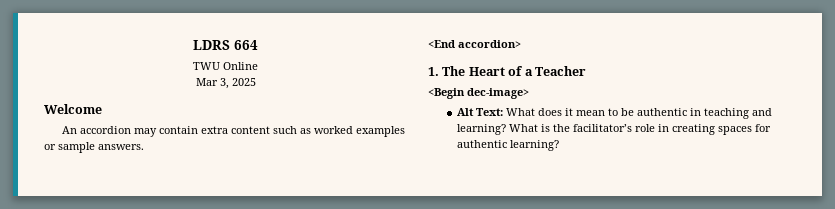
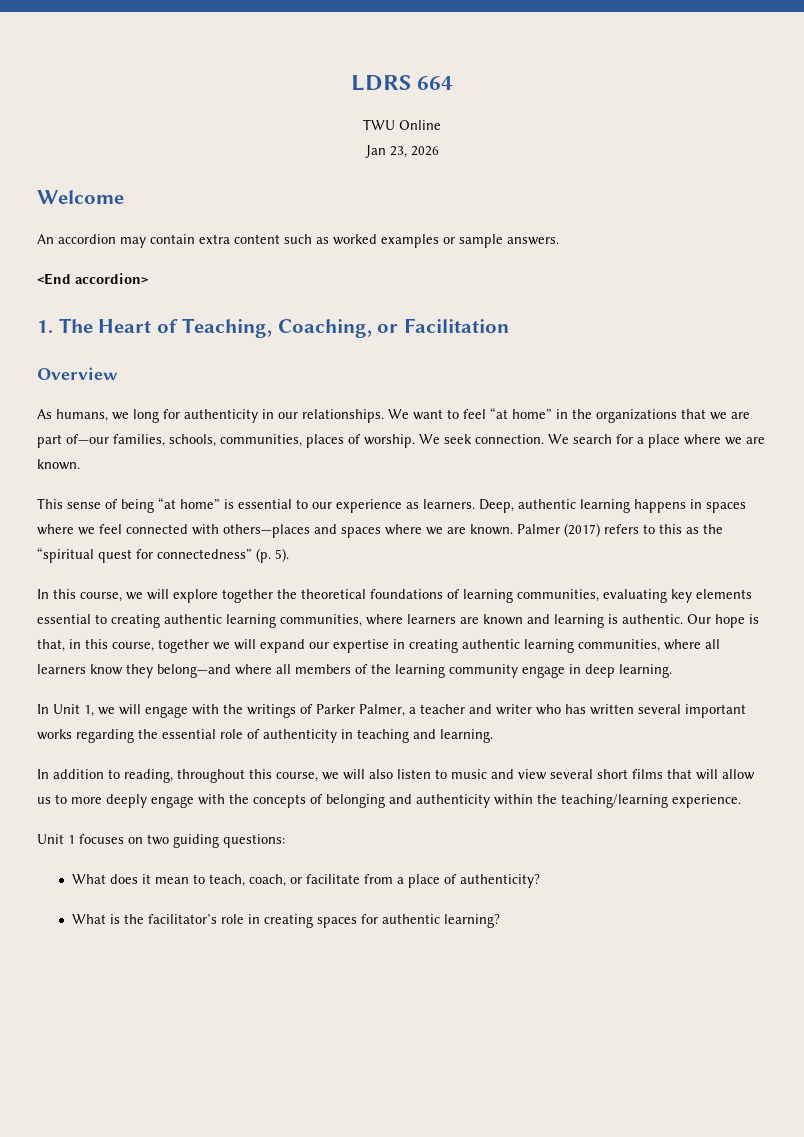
- Mar 3, 2025
+ Jan 23, 2026
- 1. The Heart of a Teacher
- <Begin dec-image>
- Alt Text: What does it mean to be authentic in teaching and learning? What is the facilitator’s role in creating spaces for authentic learning?
+ 1. The Heart of Teaching, Coaching, or Facilitation
+ Overview
+ As humans, we long for authenticity in our relationships. We want to feel “at home” in the organizations that we are part of—our families, schools, communities, places of worship. We seek connection. We search for a place where we are known.
+ This sense of being “at home” is essential to our experience as learners. Deep, authentic learning happens in spaces where we feel connected with others—places and spaces where we are known. Palmer (2017) refers to this as the “spiritual quest for connectedness” (p. 5).
+ In this course, we will explore together the theoretical foundations of learning communities, evaluating key elements essential to creating authentic learning communities, where learners are known and learning is authentic. Our hope is that, in this course, together we will expand our expertise in creating authentic learning communities, where all learners know they belong—and where all members of the learning community engage in deep learning.
+ In Unit 1, we will engage with the writings of Parker Palmer, a teacher and writer who has written several important works regarding the essential role of authenticity in teaching and learning.
+ In addition to reading, throughout this course, we will also listen to music and view several short films that will allow us to more deeply engage with the concepts of belonging and authenticity within the teaching/learning experience.
+ Unit 1 focuses on two guiding questions:
+ What does it mean to teach, coach, or facilitate from a place of authenticity?
+ What is the facilitator’s role in creating spaces for authentic learning?

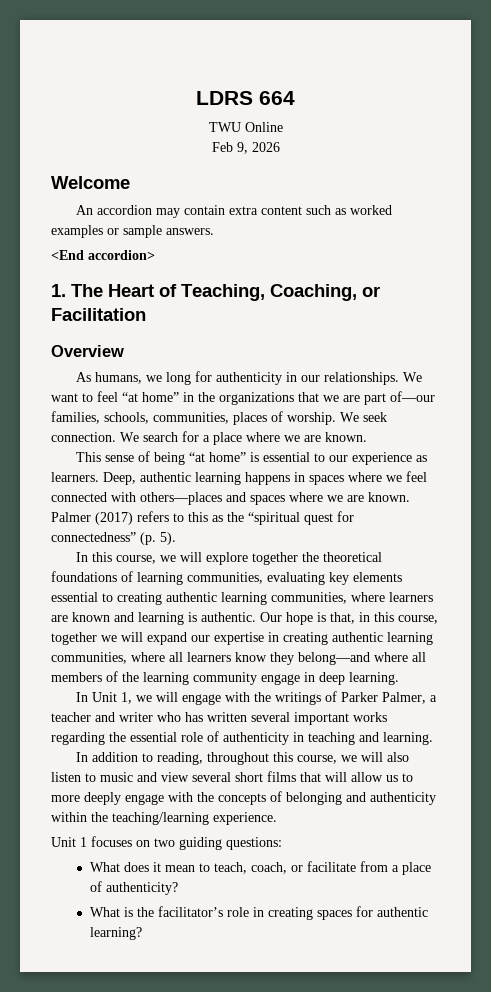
- Jan 23, 2026
+ Feb 9, 2026

